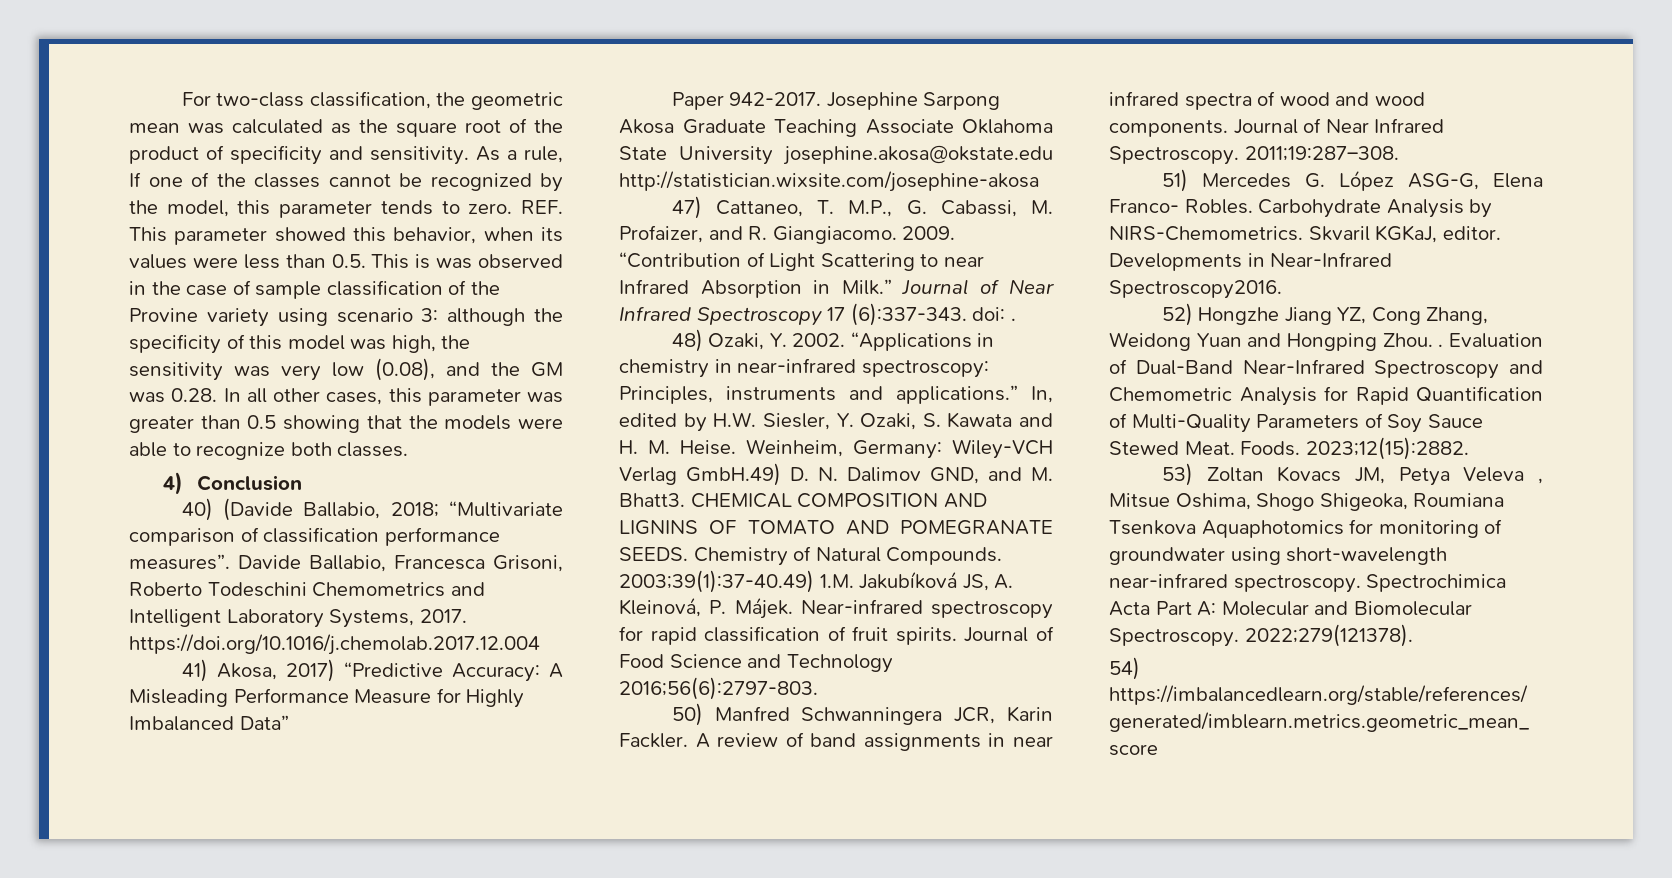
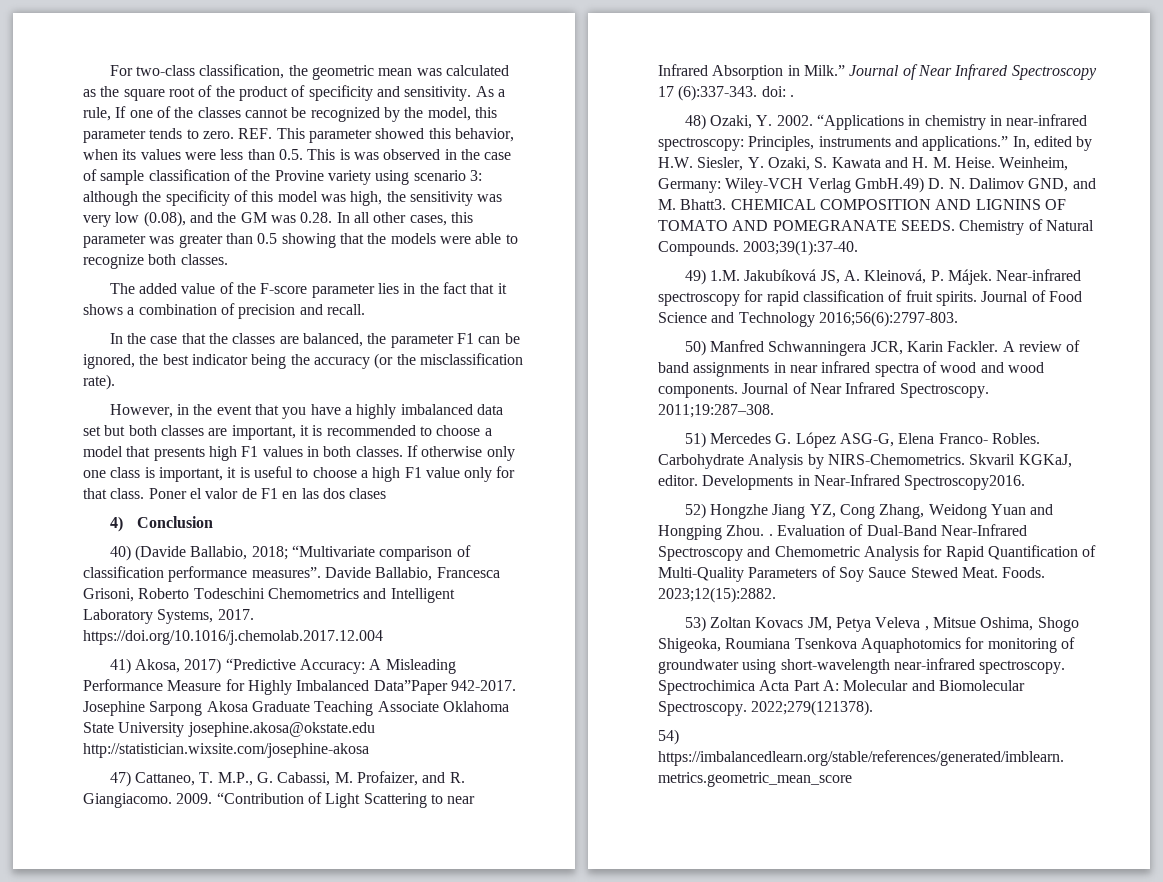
+ The added value of the F-score parameter lies in the fact that it shows a combination of precision and recall.
+ In the case that the classes are balanced, the parameter F1 can be ignored, the best indicator being the accuracy (or the misclassification rate).
+ However, in the event that you have a highly imbalanced data set but both classes are important, it is recommended to choose a model that presents high F1 values in both classes. If otherwise only one class is important, it is useful to choose a high F1 value only for that class. Poner el valor de F1 en las dos clases
- 41) Akosa, 2017) “Predictive Accuracy: A Misleading Performance Measure for Highly Imbalanced Data”
- Paper 942-2017.
+ 41) Akosa, 2017) “Predictive Accuracy: A Misleading Performance Measure for Highly Imbalanced Data”Paper 942-2017.
- 2003;39(1):37-40.49) 1.M. Jakubíková JS, A. Kleinová, P. Májek.
+ 2003;39(1):37-40.
+ 49) 1.M. Jakubíková JS, A. Kleinová, P. Májek.

